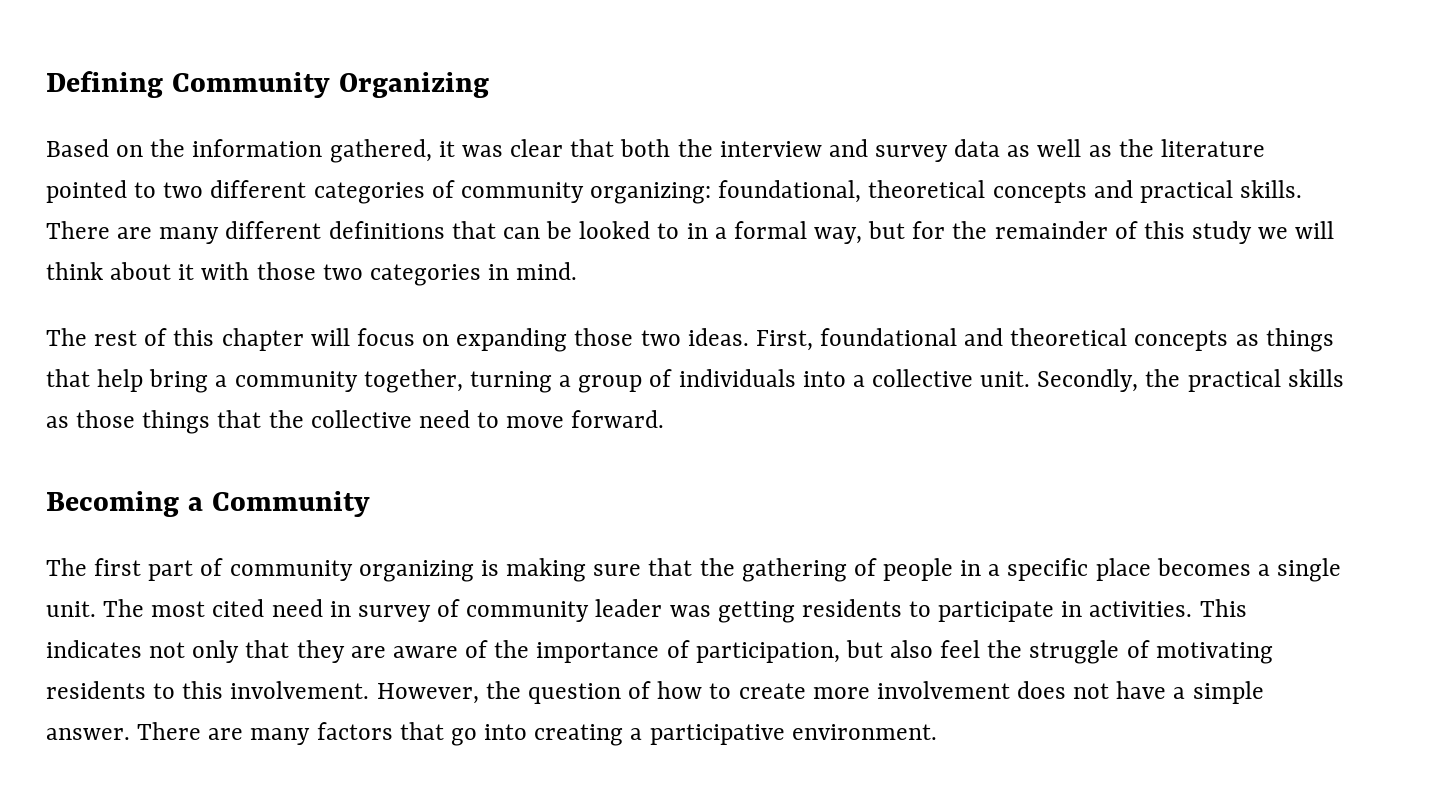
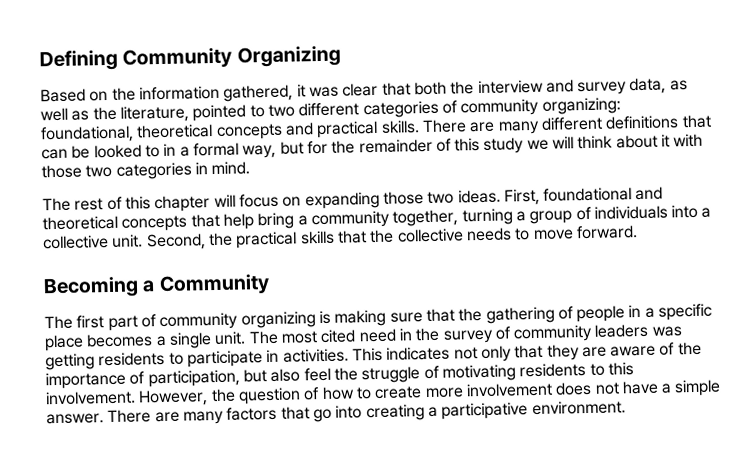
- Based on the information gathered, it was clear that both the interview and survey data as well as the literature pointed to two different categories of community organizing: foundational, theoretical concepts and practical skills.
+ Based on the information gathered, it was clear that both the interview and survey data, as well as the literature, pointed to two different categories of community organizing: foundational, theoretical concepts and practical skills.
- First, foundational and theoretical concepts as things that help bring a community together, turning a group of individuals into a collective unit.
+ First, foundational and theoretical concepts that help bring a community together, turning a group of individuals into a collective unit.
- Secondly, the practical skills as those things that the collective need to move forward.
+ Second, the practical skills that the collective needs to move forward.
- The most cited need in survey of community leader was getting residents to participate in activities.
+ The most cited need in the survey of community leaders was getting residents to participate in activities.

